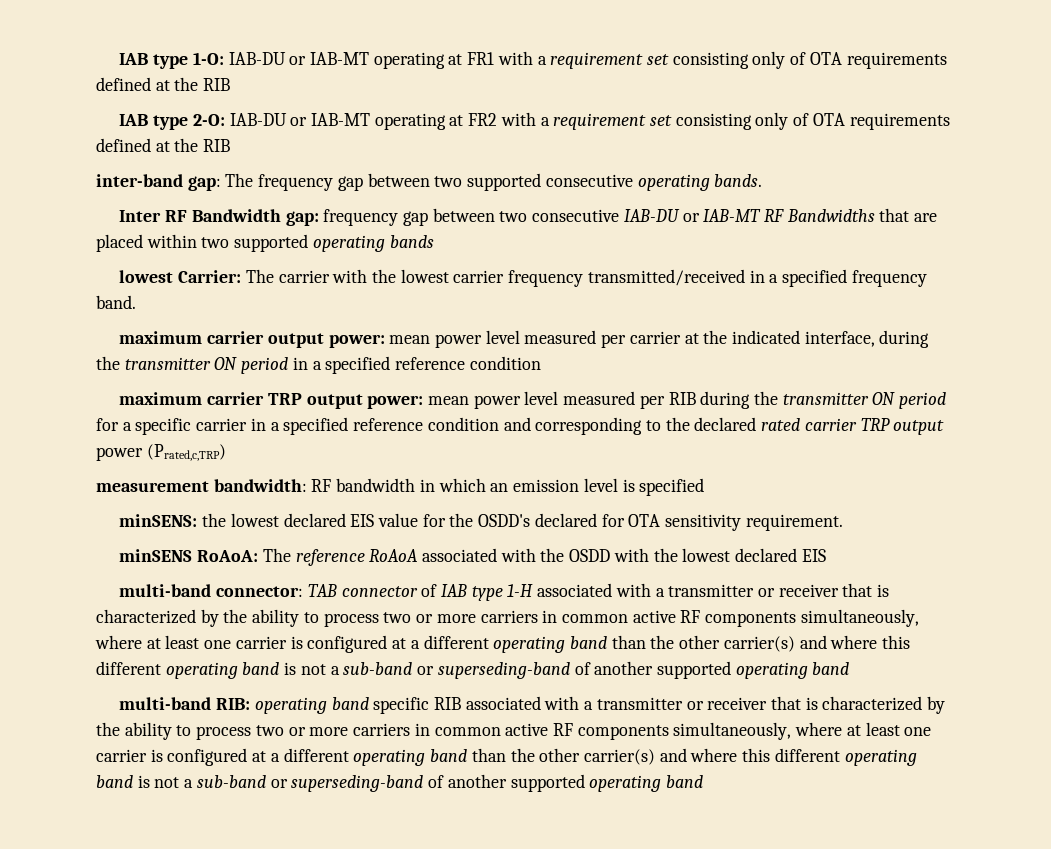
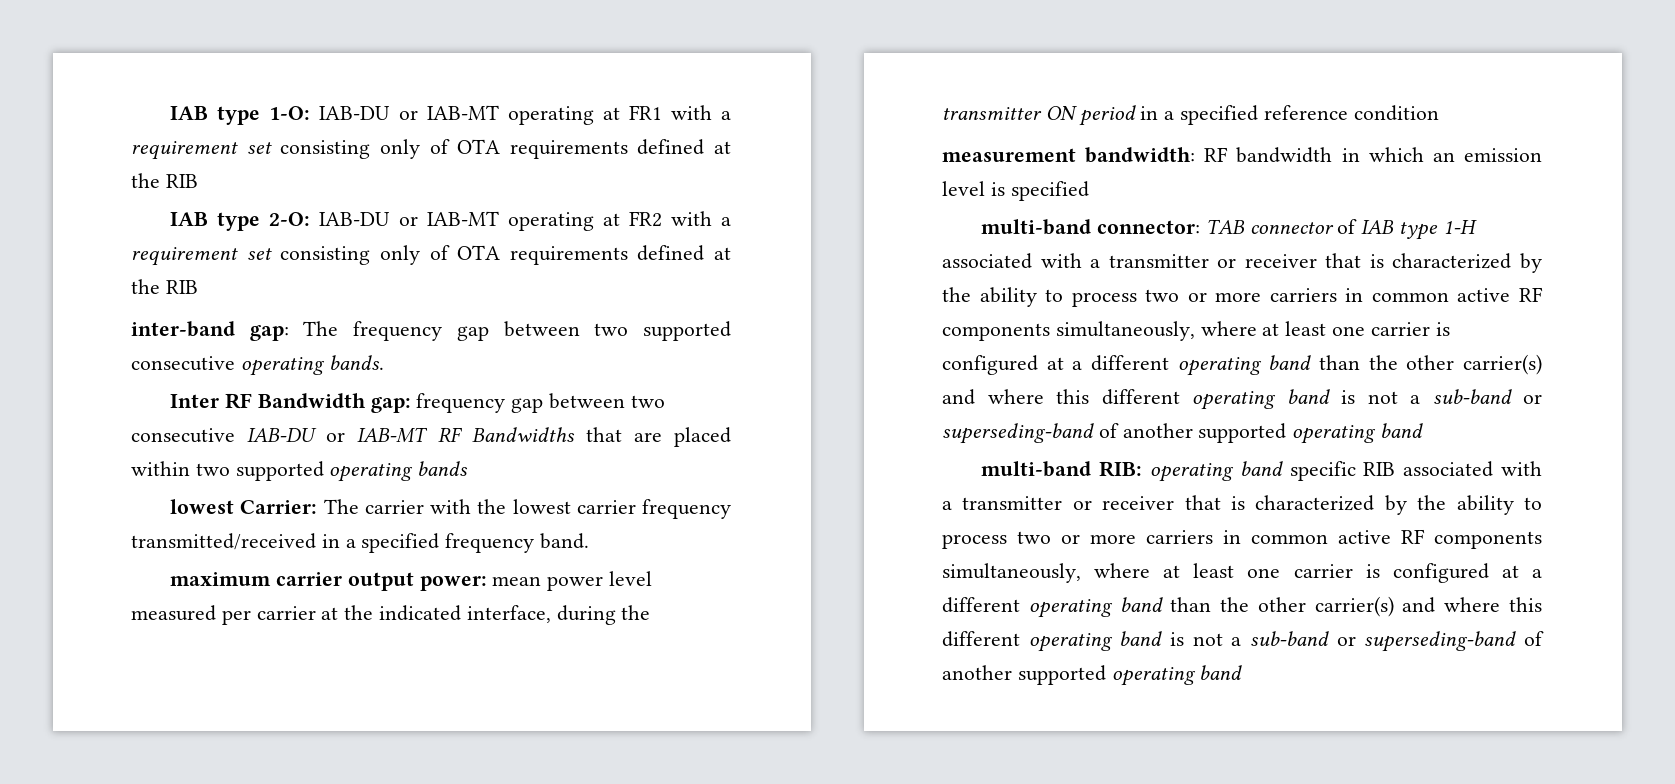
- maximum carrier TRP output power: mean power level measured per RIB during the transmitter ON period for a specific carrier in a specified reference condition and corresponding to the declared rated carrier TRP output power (Prated,c,TRP)
- minSENS: the lowest declared EIS value for the OSDD's declared for OTA sensitivity requirement.
- minSENS RoAoA: The reference RoAoA associated with the OSDD with the lowest declared EIS

